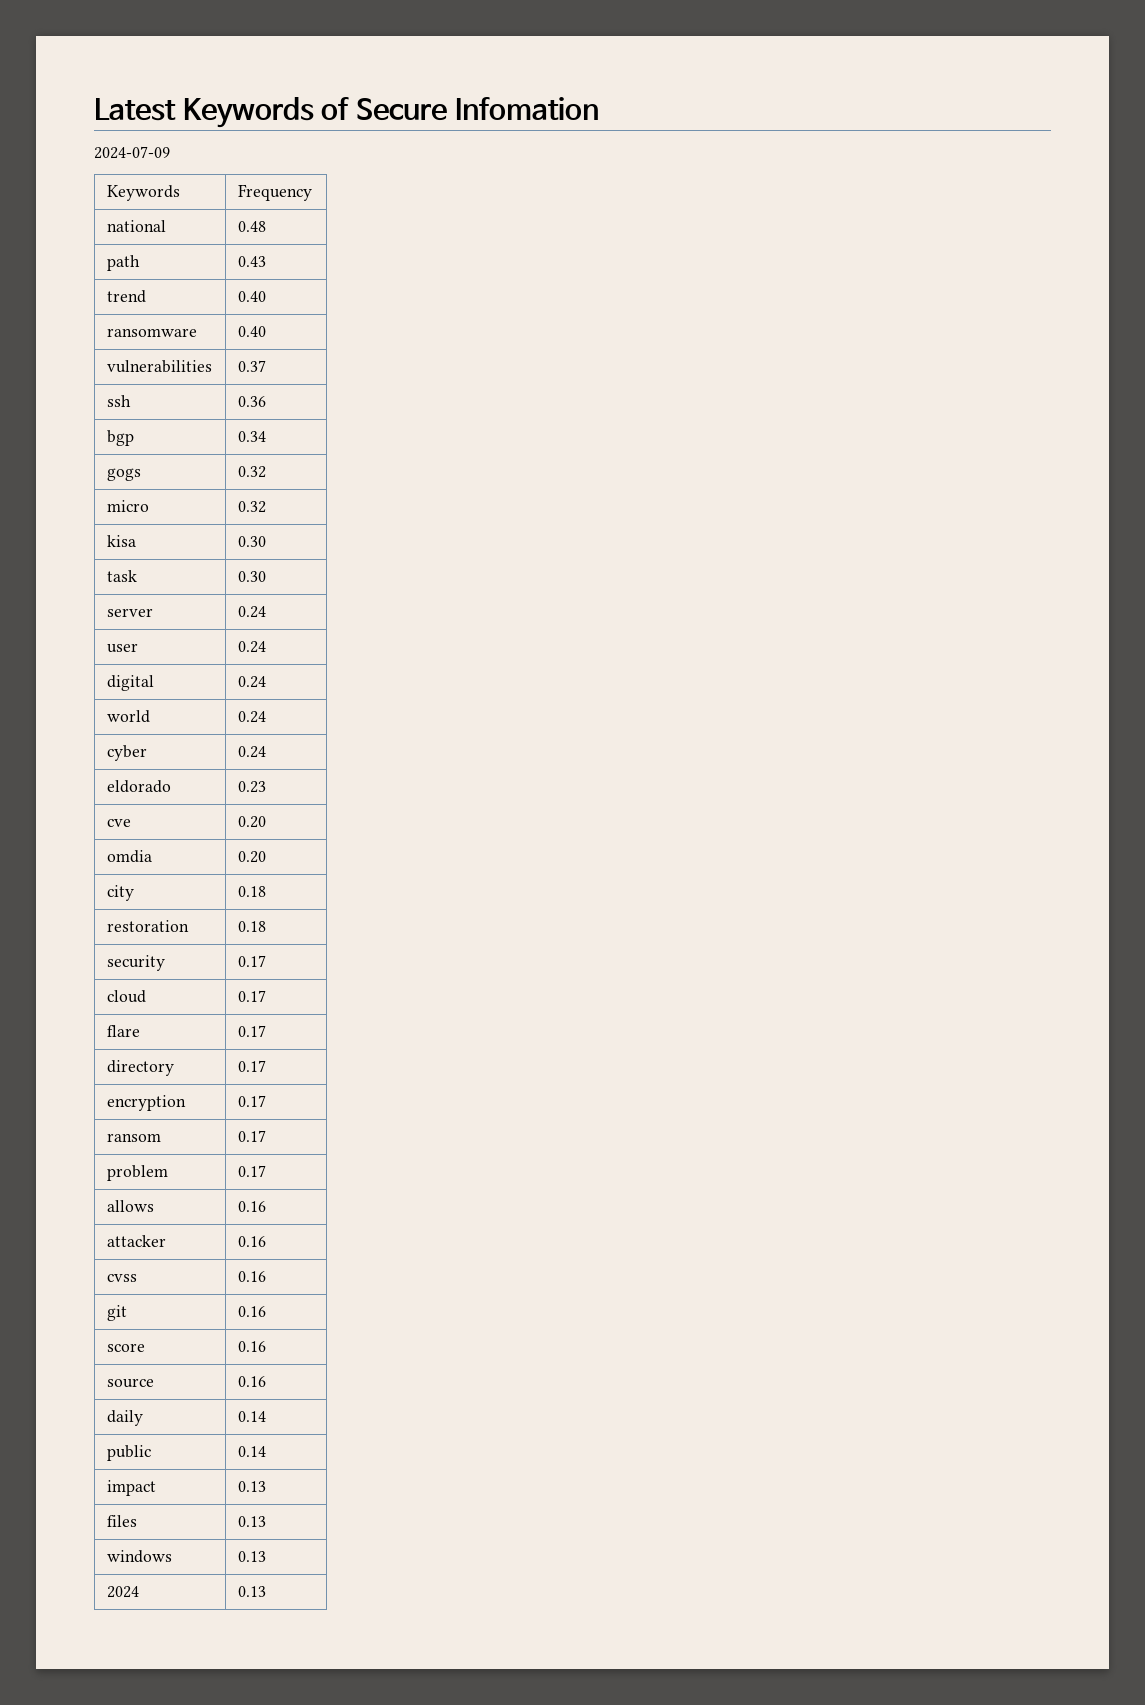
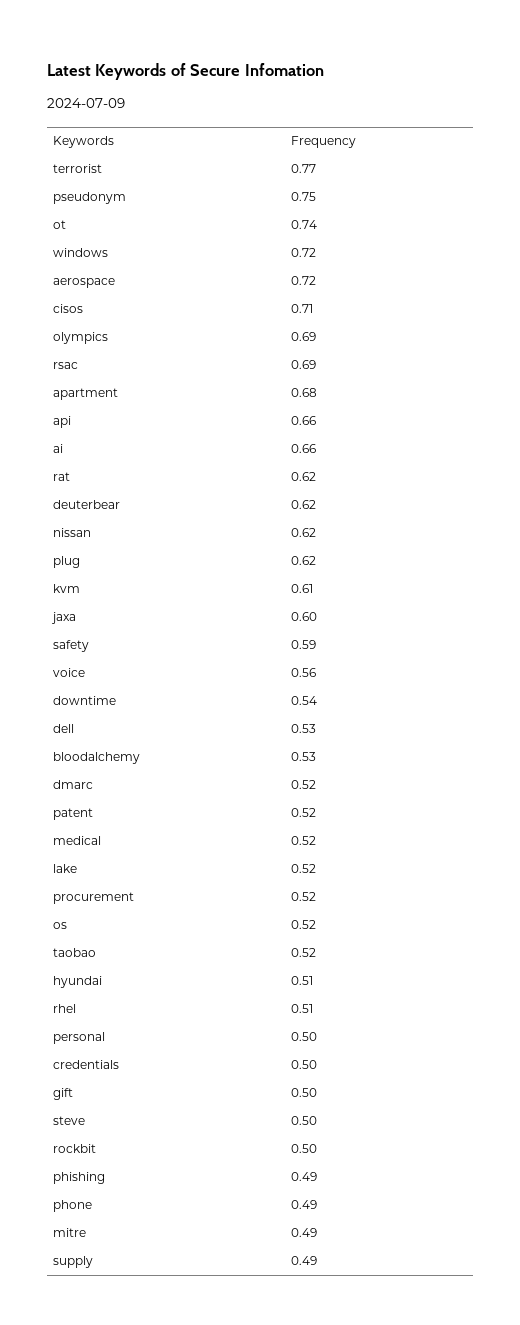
- national | 0.48
- path | 0.43
- trend | 0.40
- ransomware | 0.40
- vulnerabilities | 0.37
- ssh | 0.36
- bgp | 0.34
- gogs | 0.32
- micro | 0.32
- kisa | 0.30
- task | 0.30
- server | 0.24
- user | 0.24
- digital | 0.24
- world | 0.24
- cyber | 0.24
- eldorado | 0.23
- cve | 0.20
- omdia | 0.20
- city | 0.18
- restoration | 0.18
- security | 0.17
- cloud | 0.17
- flare | 0.17
- directory | 0.17
- encryption | 0.17
- ransom | 0.17
- problem | 0.17
- allows | 0.16
- attacker | 0.16
- cvss | 0.16
- git | 0.16
- score | 0.16
- source | 0.16
- daily | 0.14
- public | 0.14
- impact | 0.13
- files | 0.13
- windows | 0.13
- 2024 | 0.13
+ terrorist | 0.77
+ pseudonym | 0.75
+ ot | 0.74
+ windows | 0.72
+ aerospace | 0.72
+ cisos | 0.71
+ olympics | 0.69
+ rsac | 0.69
+ apartment | 0.68
+ api | 0.66
+ ai | 0.66
+ rat | 0.62
+ deuterbear | 0.62
+ nissan | 0.62
+ plug | 0.62
+ kvm | 0.61
+ jaxa | 0.60
+ safety | 0.59
+ voice | 0.56
+ downtime | 0.54
+ dell | 0.53
+ bloodalchemy | 0.53
+ dmarc | 0.52
+ patent | 0.52
+ medical | 0.52
+ lake | 0.52
+ procurement | 0.52
+ os | 0.52
+ taobao | 0.52
+ hyundai | 0.51
+ rhel | 0.51
+ personal | 0.50
+ credentials | 0.50
+ gift | 0.50
+ steve | 0.50
+ rockbit | 0.50
+ phishing | 0.49
+ phone | 0.49
+ mitre | 0.49
+ supply | 0.49

